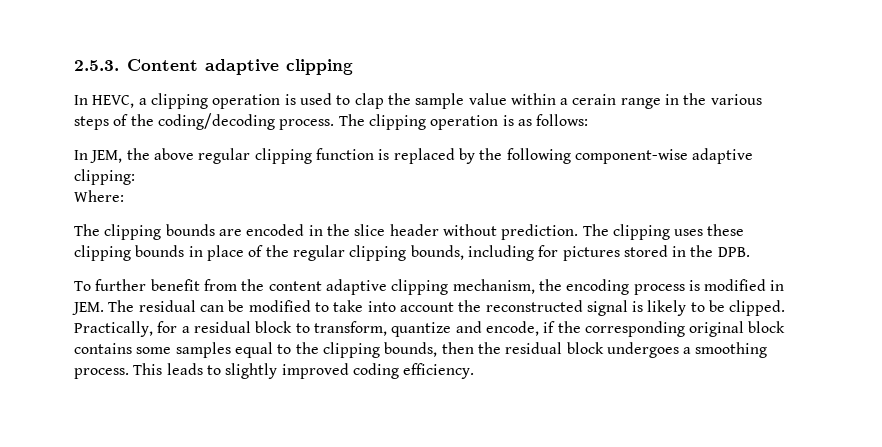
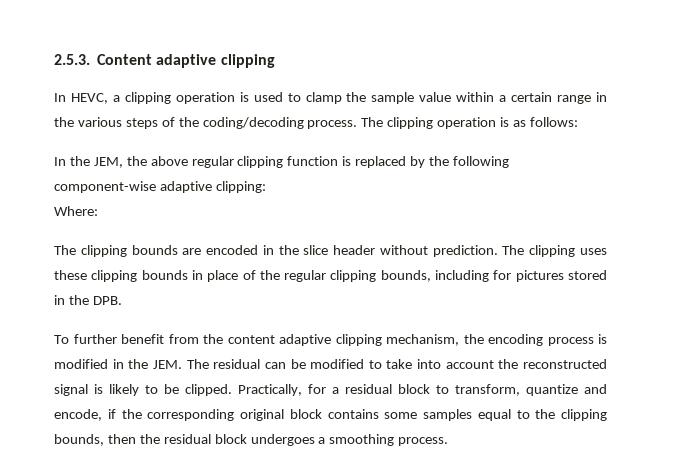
- In HEVC, a clipping operation is used to clap the sample value within a cerain range in the various steps of the coding/decoding process.
+ In HEVC, a clipping operation is used to clamp the sample value within a certain range in the various steps of the coding/decoding process.
- In JEM, the above regular clipping function is replaced by the following component-wise adaptive clipping:
+ In the JEM, the above regular clipping function is replaced by the following component-wise adaptive clipping:
- To further benefit from the content adaptive clipping mechanism, the encoding process is modified in JEM. The residual can be modified to take into account the reconstructed signal is likely to be clipped.
+ To further benefit from the content adaptive clipping mechanism, the encoding process is modified in the JEM. The residual can be modified to take into account the reconstructed signal is likely to be clipped.
- This leads to slightly improved coding efficiency.

